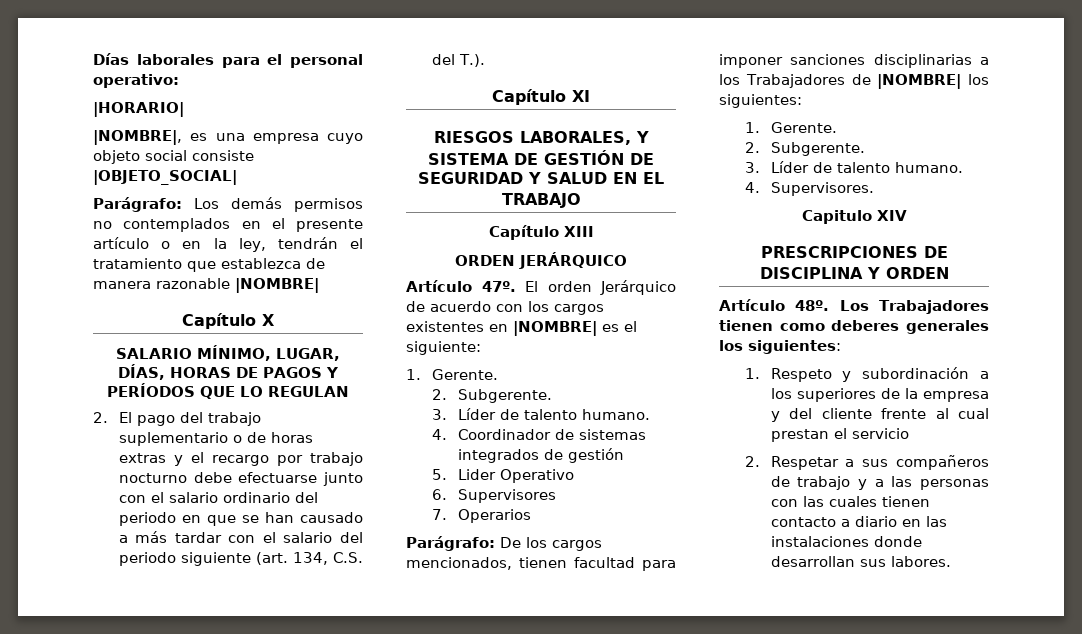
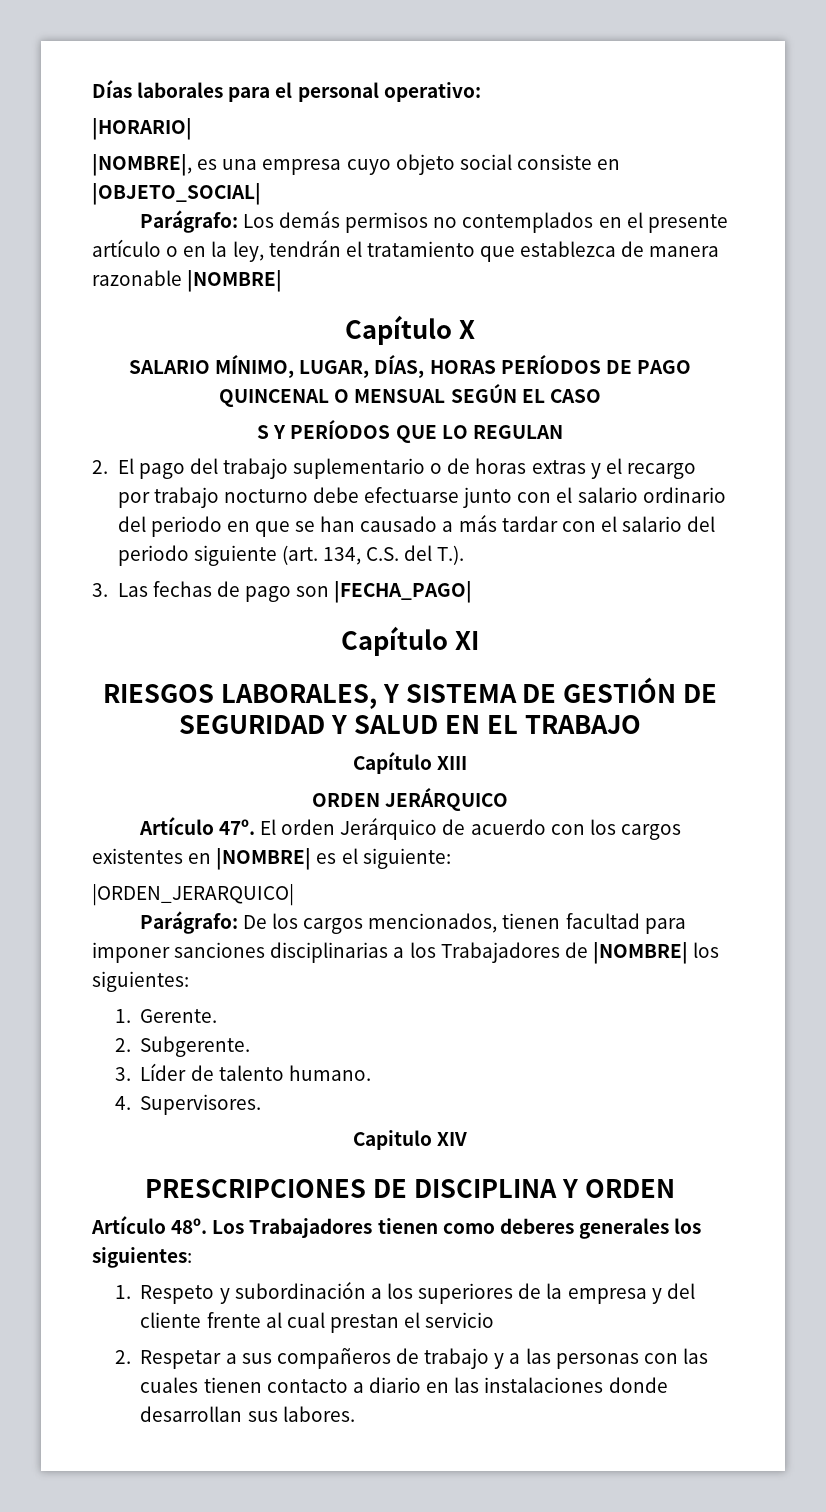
- |NOMBRE|, es una empresa cuyo objeto social consiste |OBJETO_SOCIAL|
+ |NOMBRE|, es una empresa cuyo objeto social consiste en |OBJETO_SOCIAL|
- SALARIO MÍNIMO, LUGAR, DÍAS, HORAS DE PAGOS Y PERÍODOS QUE LO REGULAN
+ SALARIO MÍNIMO, LUGAR, DÍAS, HORAS PERÍODOS DE PAGO QUINCENAL O MENSUAL SEGÚN EL CASO
+ S Y PERÍODOS QUE LO REGULAN
+ 3. Las fechas de pago son |FECHA_PAGO|
  El orden Jerárquico de acuerdo con los cargos existentes en |NOMBRE| es el siguiente:
- 1. Gerente.
- 2. Subgerente.
- 3. Líder de talento humano.
- 4. Coordinador de sistemas integrados de gestión
- 5. Lider Operativo
- 6. Supervisores
- 7. Operarios
+ |ORDEN_JERARQUICO|

